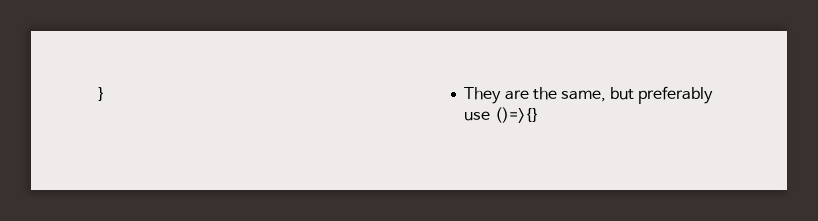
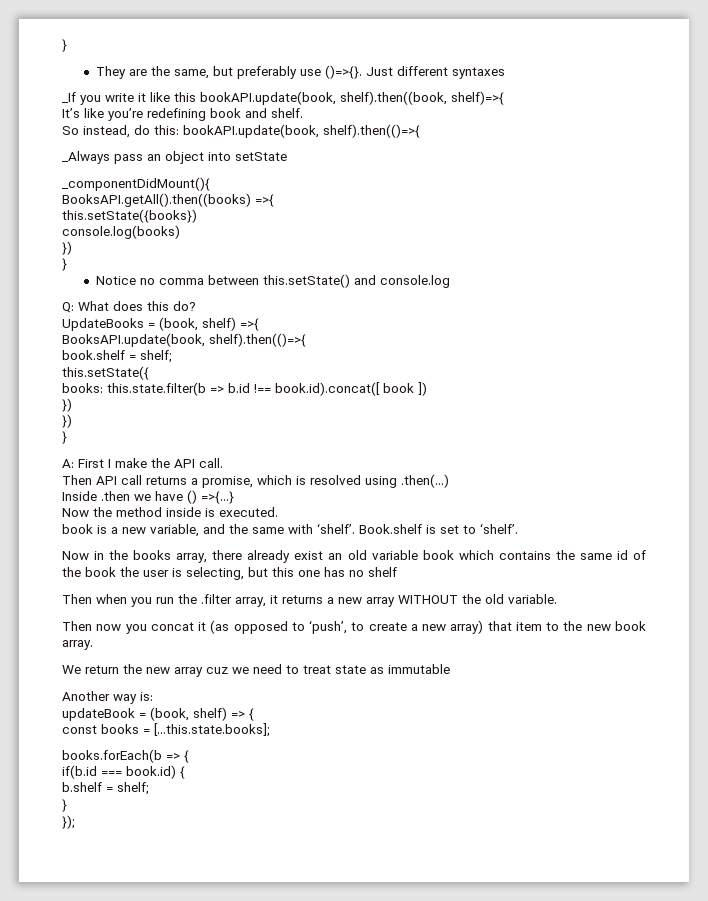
- They are the same, but preferably use ()=>{}
+ They are the same, but preferably use ()=>{}. Just different syntaxes
+ _If you write it like this bookAPI.update(book, shelf).then((book, shelf)=>{
+ It’s like you’re redefining book and shelf.
+ So instead, do this: bookAPI.update(book, shelf).then(()=>{
+ _Always pass an object into setState
+ _componentDidMount(){
+ BooksAPI.getAll().then((books) =>{
+ this.setState({books})
+ console.log(books)
+ })
+ }
+ Notice no comma between this.setState() and console.log
+ Q: What does this do?
+ UpdateBooks = (book, shelf) =>{
+ BooksAPI.update(book, shelf).then(()=>{
+ book.shelf = shelf;
+ this.setState({
+ books: this.state.filter(b => b.id !== book.id).concat([ book ])
+ })
+ })
+ }
+ A: First I make the API call.
+ Then API call returns a promise, which is resolved using .then(…)
+ Inside .then we have () =>{…}
+ Now the method inside is executed.
+ book is a new variable, and the same with ‘shelf’. Book.shelf is set to ‘shelf’.
+ Now in the books array, there already exist an old variable book which contains the same id of the book the user is selecting, but this one has no shelf
+ Then when you run the .filter array, it returns a new array WITHOUT the old variable.
+ Then now you concat it (as opposed to ‘push’, to create a new array) that item to the new book array.
+ We return the new array cuz we need to treat state as immutable
+ Another way is:
+ updateBook = (book, shelf) => {
+ const books = [...this.state.books];
+ books.forEach(b => {
+ if(b.id === book.id) {
+ b.shelf = shelf;
+ }
+ });

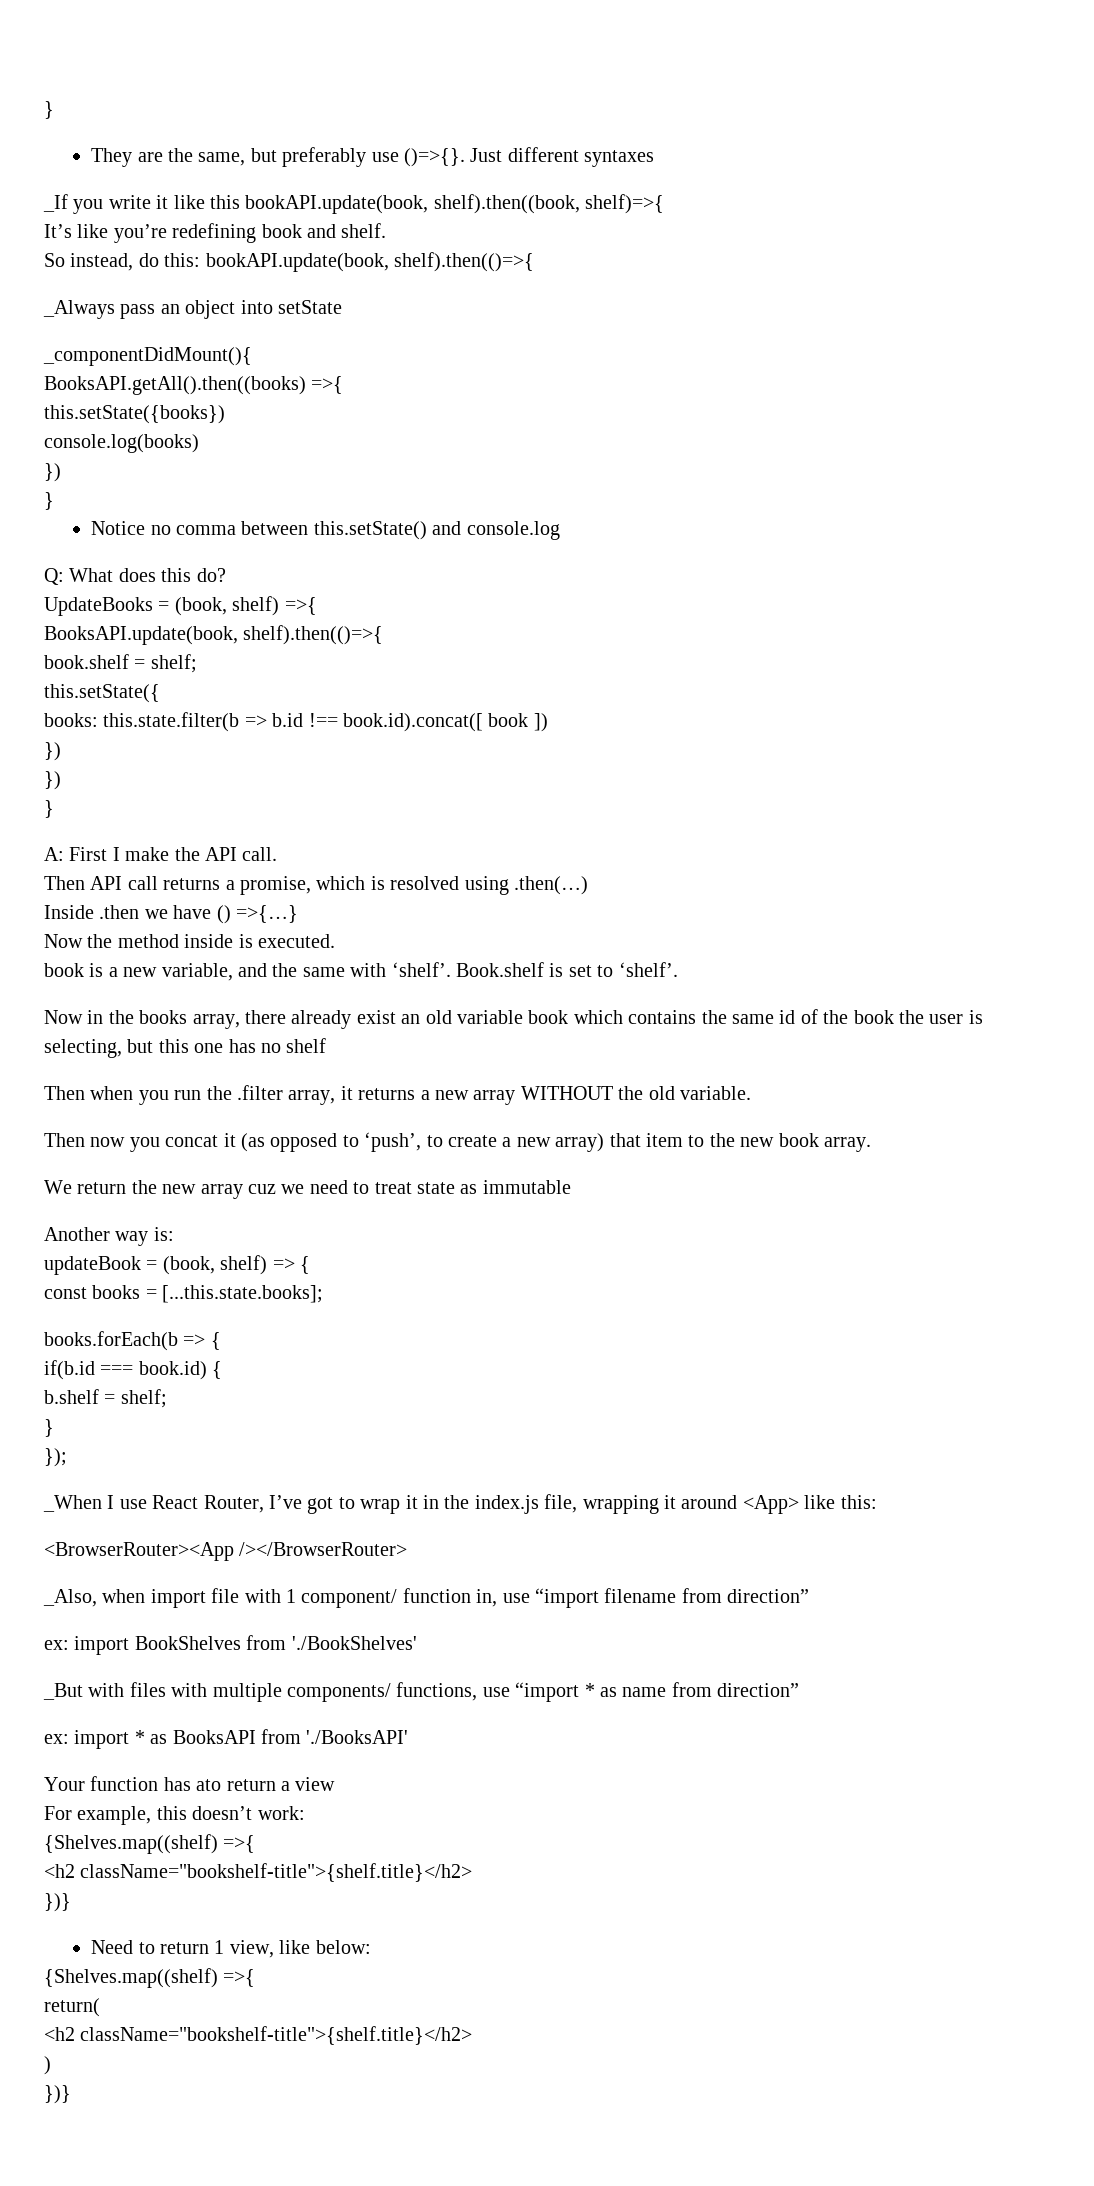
+ _When I use React Router, I’ve got to wrap it in the index.js file, wrapping it around <App> like this:
+ <BrowserRouter><App /></BrowserRouter>
+ _Also, when import file with 1 component/ function in, use “import filename from direction”
+ ex: import BookShelves from './BookShelves'
+ _But with files with multiple components/ functions, use “import * as name from direction”
+ ex: import * as BooksAPI from './BooksAPI'
+ Your function has ato return a view
+ For example, this doesn’t work:
+ {Shelves.map((shelf) =>{
+ <h2 className="bookshelf-title">{shelf.title}</h2>
+ })}
+ Need to return 1 view, like below:
+ {Shelves.map((shelf) =>{
+ return(
+ <h2 className="bookshelf-title">{shelf.title}</h2>
+ )
+ })}

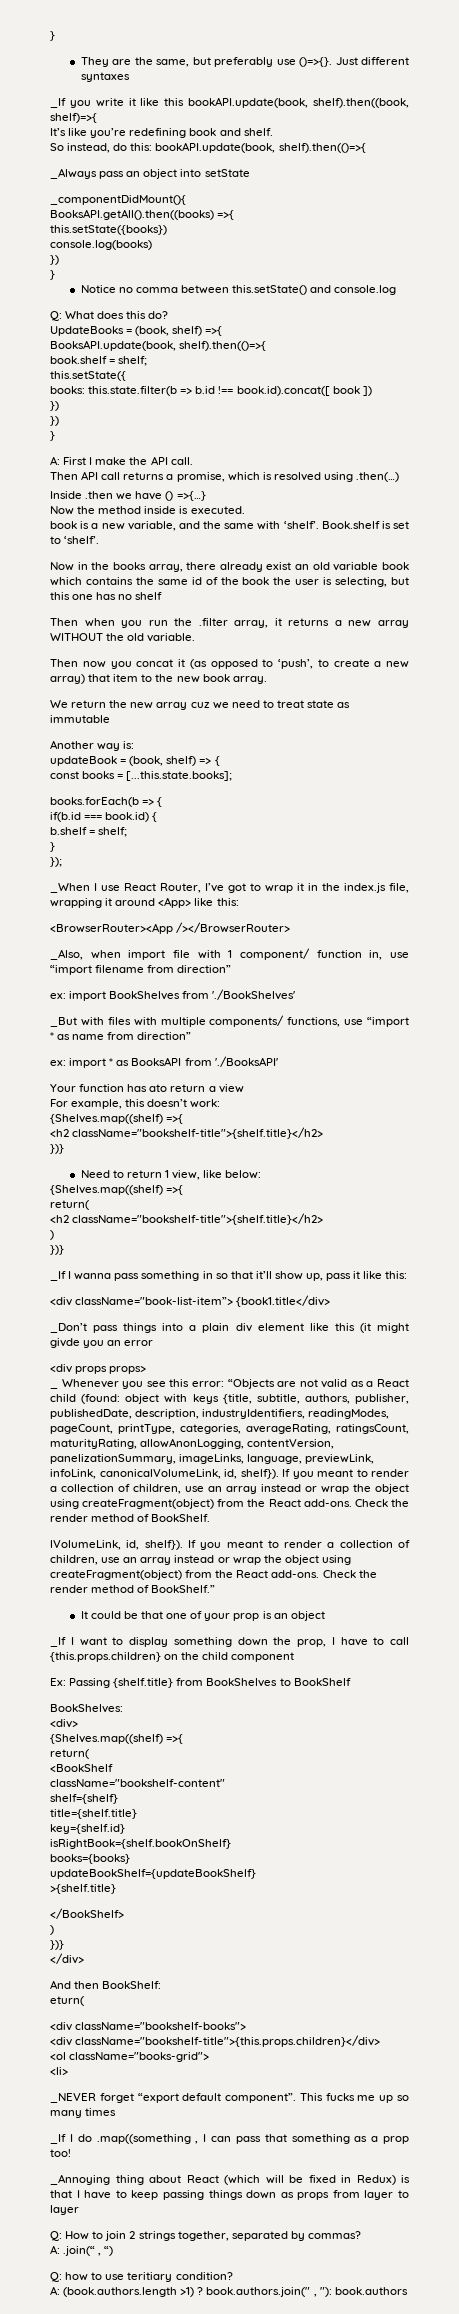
+ _If I wanna pass something in so that it’ll show up, pass it like this:
+ <div className="book-list-item”> {book1.title</div>
+ _Don’t pass things into a plain div element like this (it might givde you an error
+ <div props props>
+ _ Whenever you see this error: “Objects are not valid as a React child (found: object with keys {title, subtitle, authors, publisher, publishedDate, description, industryIdentifiers, readingModes, pageCount, printType, categories, averageRating, ratingsCount, maturityRating, allowAnonLogging, contentVersion, panelizationSummary, imageLinks, language, previewLink, infoLink, canonicalVolumeLink, id, shelf}). If you meant to render a collection of children, use an array instead or wrap the object using createFragment(object) from the React add-ons. Check the render method of BookShelf.
+ lVolumeLink, id, shelf}). If you meant to render a collection of children, use an array instead or wrap the object using createFragment(object) from the React add-ons. Check the render method of BookShelf.”
+ It could be that one of your prop is an object
+ _If I want to display something down the prop, I have to call {this.props.children} on the child component
+ Ex: Passing {shelf.title} from BookShelves to BookShelf
+ BookShelves:
+ <div>
+ {Shelves.map((shelf) =>{
+ return(
+ <BookShelf
+ className="bookshelf-content"
+ shelf={shelf}
+ title={shelf.title}
+ key={shelf.id}
+ isRightBook={shelf.bookOnShelf}
+ books={books}
+ updateBookShelf={updateBookShelf}
+ >{shelf.title}
+ </BookShelf>
+ )
+ })}
+ </div>
+ And then BookShelf:
+ eturn(
+ <div className="bookshelf-books">
+ <div className="bookshelf-title">{this.props.children}</div>
+ <ol className="books-grid">
+ <li>
+ _NEVER forget “export default component”. This fucks me up so many times
+ _If I do .map((something , I can pass that something as a prop too!
+ _Annoying thing about React (which will be fixed in Redux) is that I have to keep passing things down as props from layer to layer
+ Q: How to join 2 strings together, separated by commas?
+ A: .join(“ , “)
+ Q: how to use teritiary condition?
+ A: (book.authors.length >1) ? book.authors.join(" , "): book.authors

